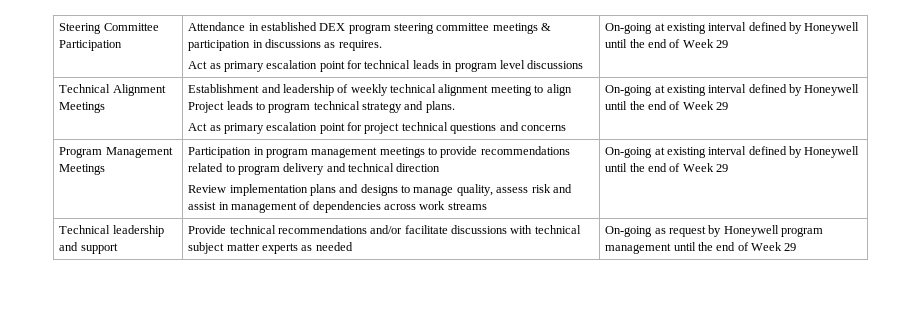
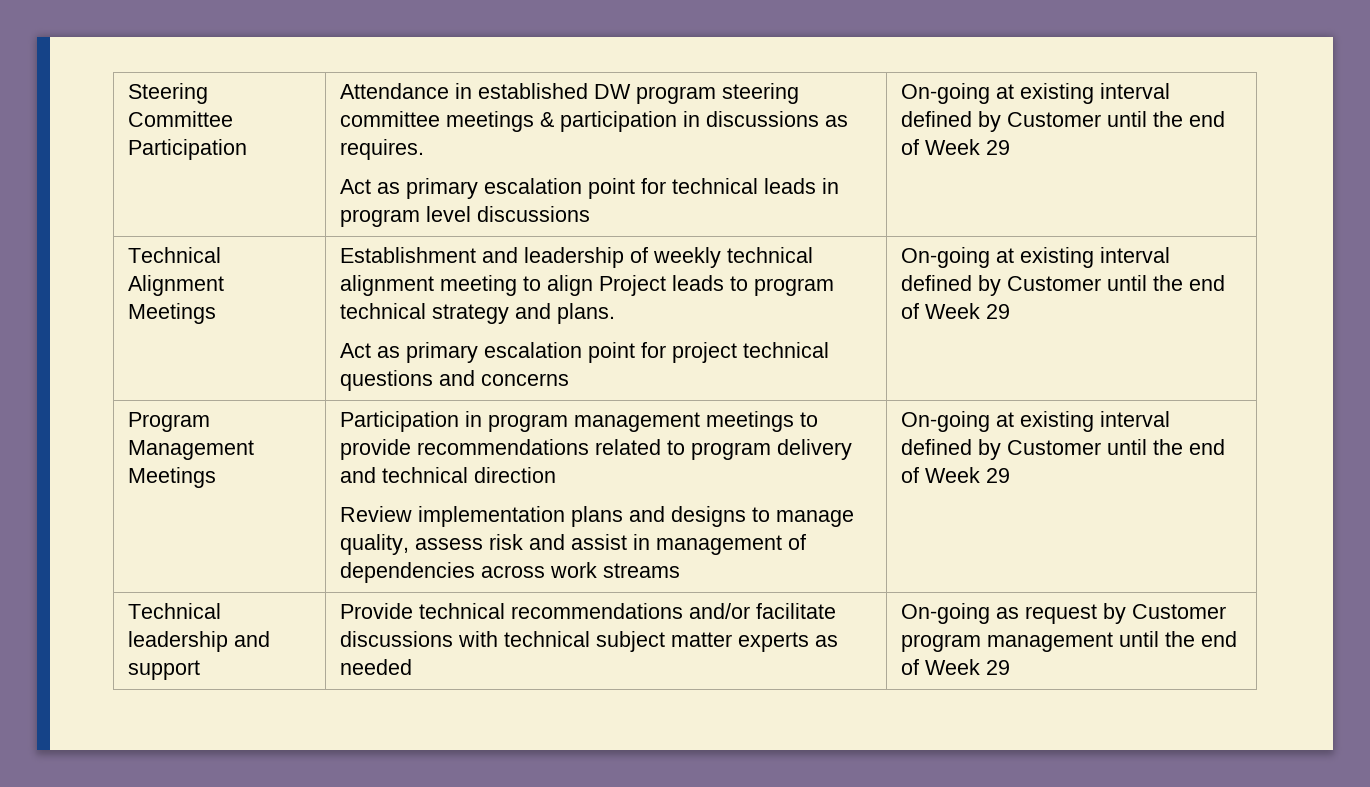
- Attendance in established DEX program steering committee meetings & participation in discussions as requires.
+ Attendance in established DW program steering committee meetings & participation in discussions as requires.
- Act as primary escalation point for technical leads in program level discussions | On-going at existing interval defined by Honeywell until the end of Week 29
+ Act as primary escalation point for technical leads in program level discussions | On-going at existing interval defined by Customer until the end of Week 29
- Act as primary escalation point for project technical questions and concerns | On-going at existing interval defined by Honeywell until the end of Week 29
+ Act as primary escalation point for project technical questions and concerns | On-going at existing interval defined by Customer until the end of Week 29
- Review implementation plans and designs to manage quality, assess risk and assist in management of dependencies across work streams | On-going at existing interval defined by Honeywell until the end of Week 29
+ Review implementation plans and designs to manage quality, assess risk and assist in management of dependencies across work streams | On-going at existing interval defined by Customer until the end of Week 29
- Technical leadership and support | Provide technical recommendations and/or facilitate discussions with technical subject matter experts as needed | On-going as request by Honeywell program management until the end of Week 29
+ Technical leadership and support | Provide technical recommendations and/or facilitate discussions with technical subject matter experts as needed | On-going as request by Customer program management until the end of Week 29

